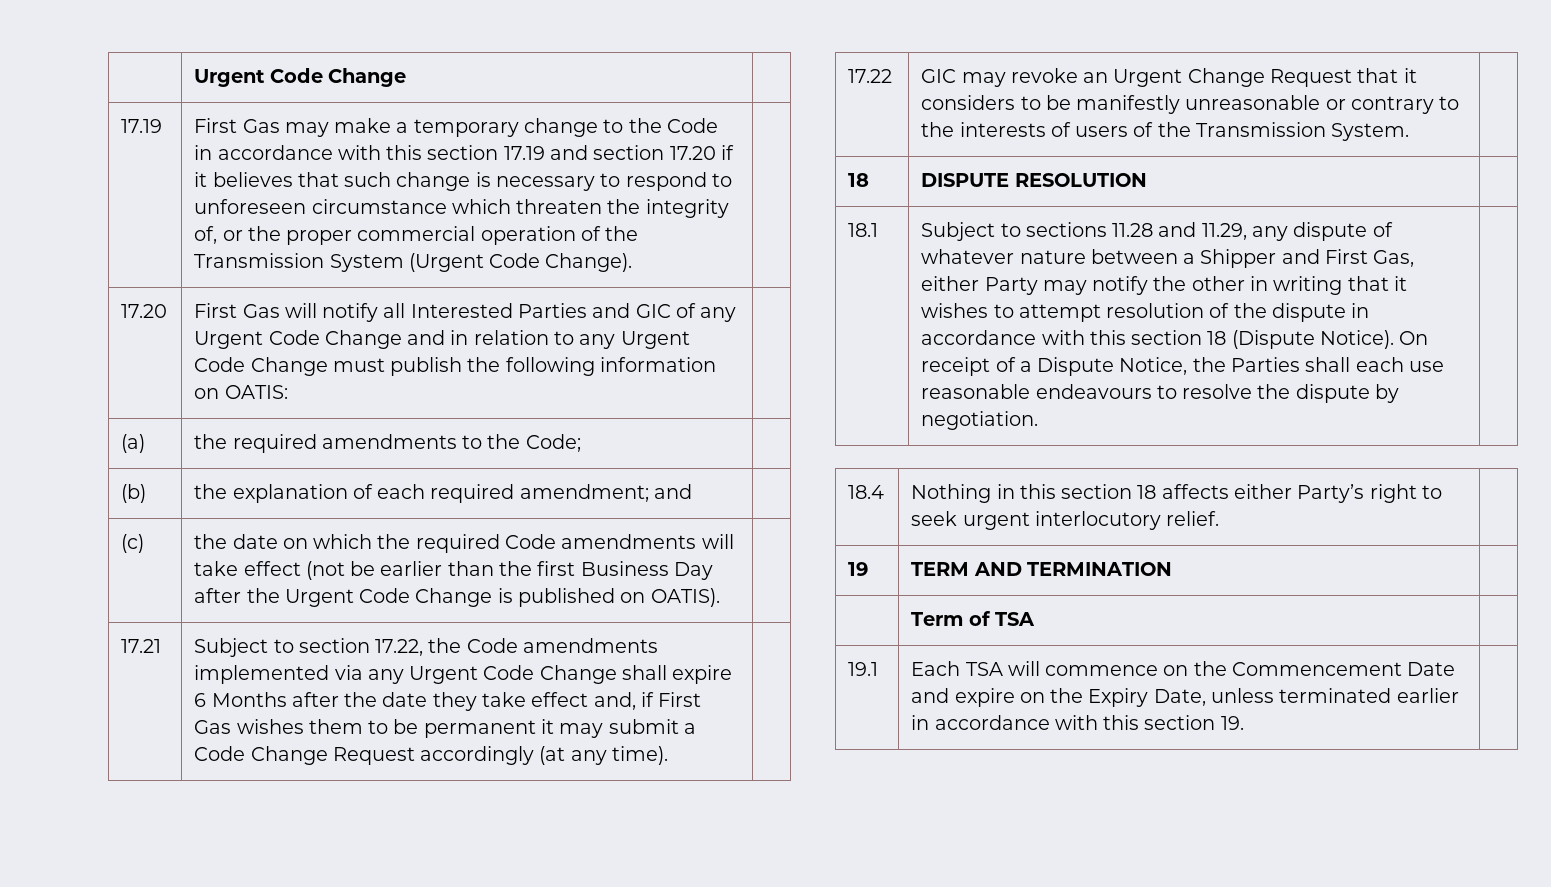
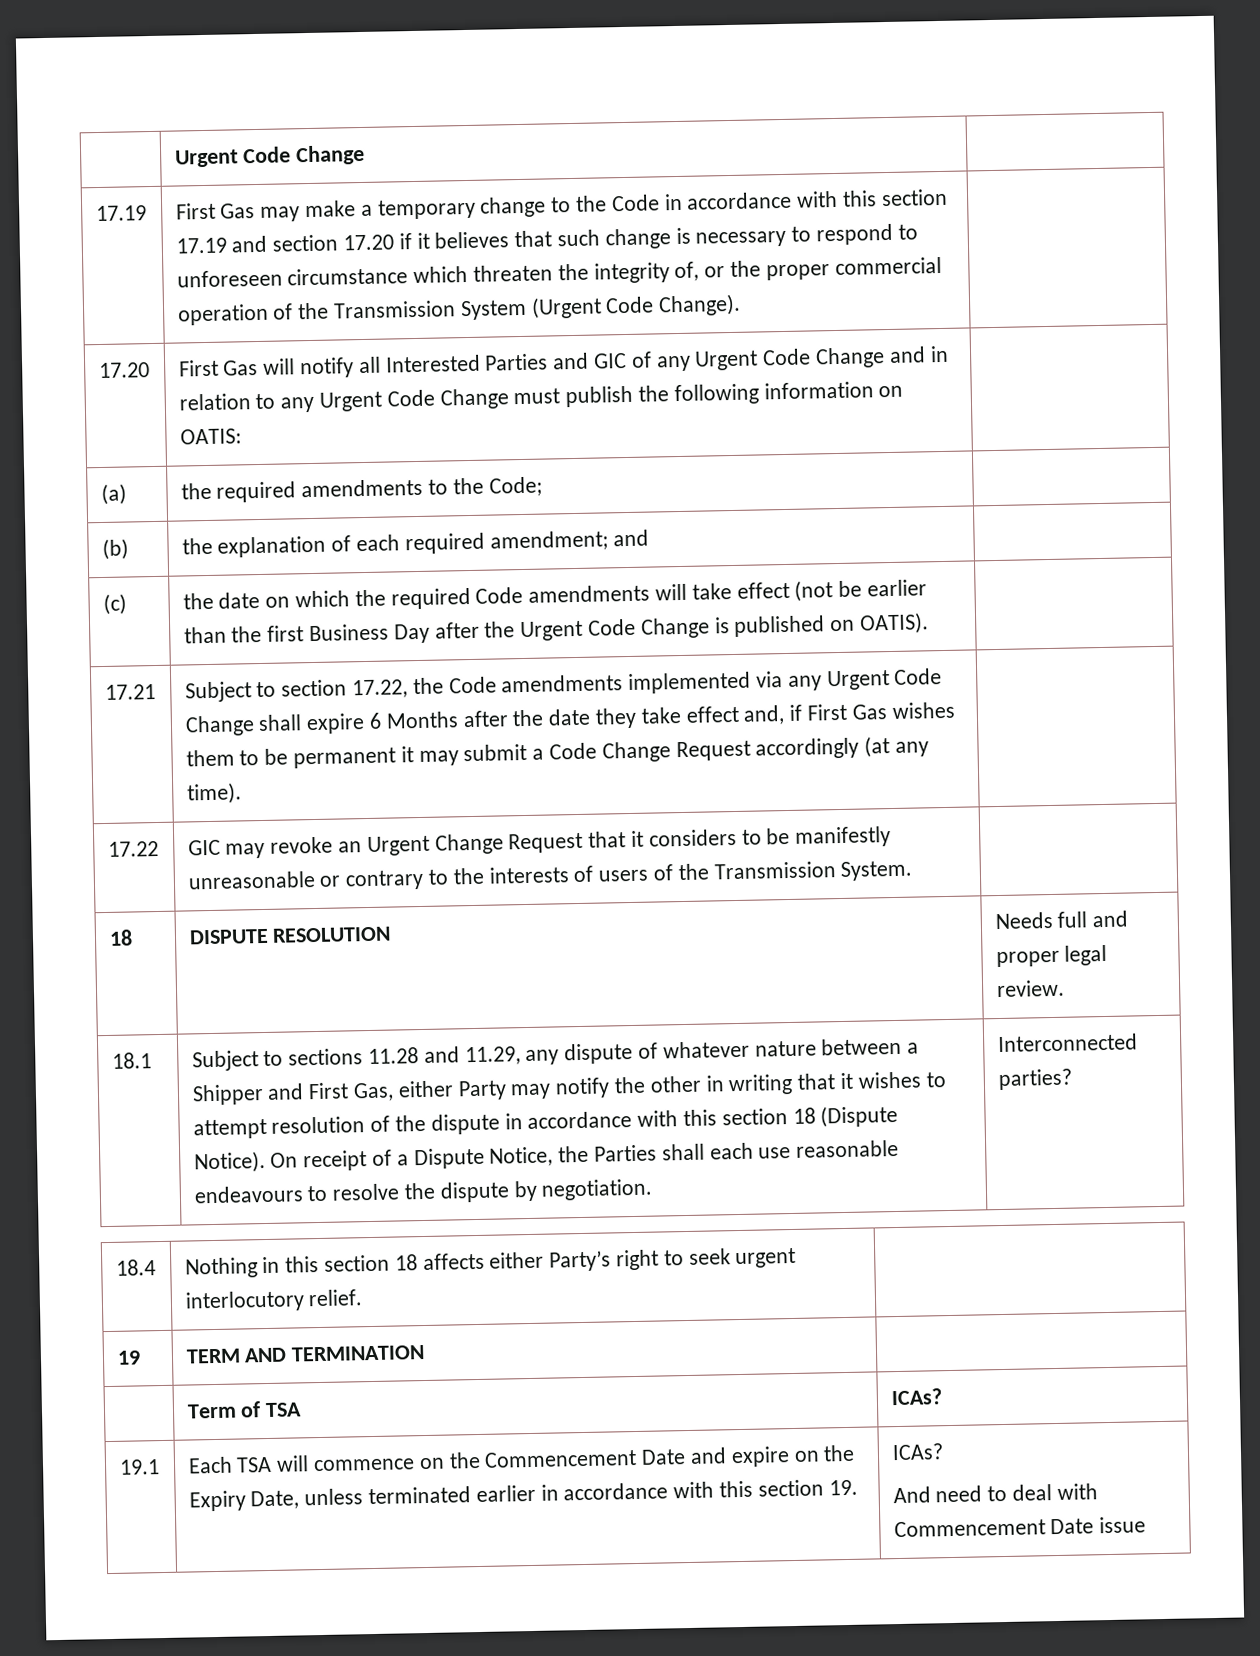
- 18 | DISPUTE RESOLUTION |
+ 18 | DISPUTE RESOLUTION | Needs full and proper legal review.
+ Interconnected parties?
- | Term of TSA |
+ | Term of TSA | ICAs?
- 19.1 | Each TSA will commence on the Commencement Date and expire on the Expiry Date, unless terminated earlier in accordance with this section 19. |
+ 19.1 | Each TSA will commence on the Commencement Date and expire on the Expiry Date, unless terminated earlier in accordance with this section 19. | ICAs?
+ And need to deal with Commencement Date issue

